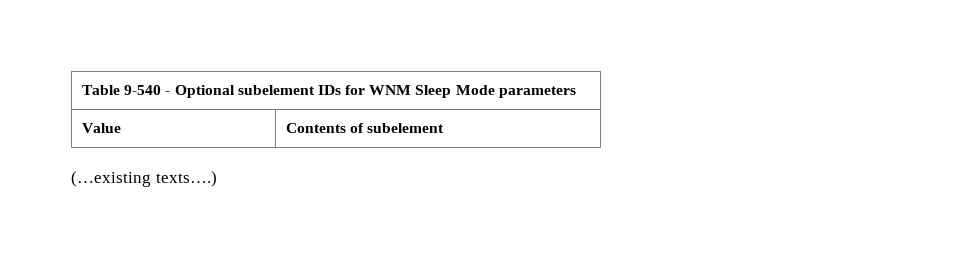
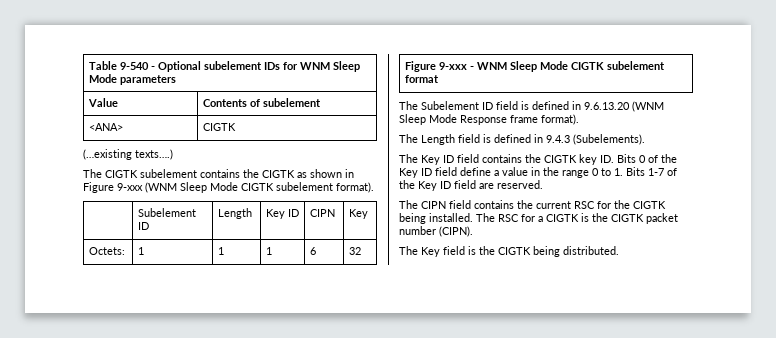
+ <ANA> | CIGTK
+ The CIGTK subelement contains the CIGTK as shown in Figure 9-xxx (WNM Sleep Mode CIGTK subelement format).
+ | Subelement ID | Length | Key ID | CIPN | Key
+ Octets: | 1 | 1 | 1 | 6 | 32
+ Figure 9-xxx - WNM Sleep Mode CIGTK subelement format
+ The Subelement ID field is defined in 9.6.13.20 (WNM Sleep Mode Response frame format).
+ The Length field is defined in 9.4.3 (Subelements).
+ The Key ID field contains the CIGTK key ID. Bits 0 of the Key ID field define a value in the range 0 to 1. Bits 1-7 of the Key ID field are reserved.
+ The CIPN field contains the current RSC for the CIGTK being installed. The RSC for a CIGTK is the CIGTK packet number (CIPN).
+ The Key field is the CIGTK being distributed.

